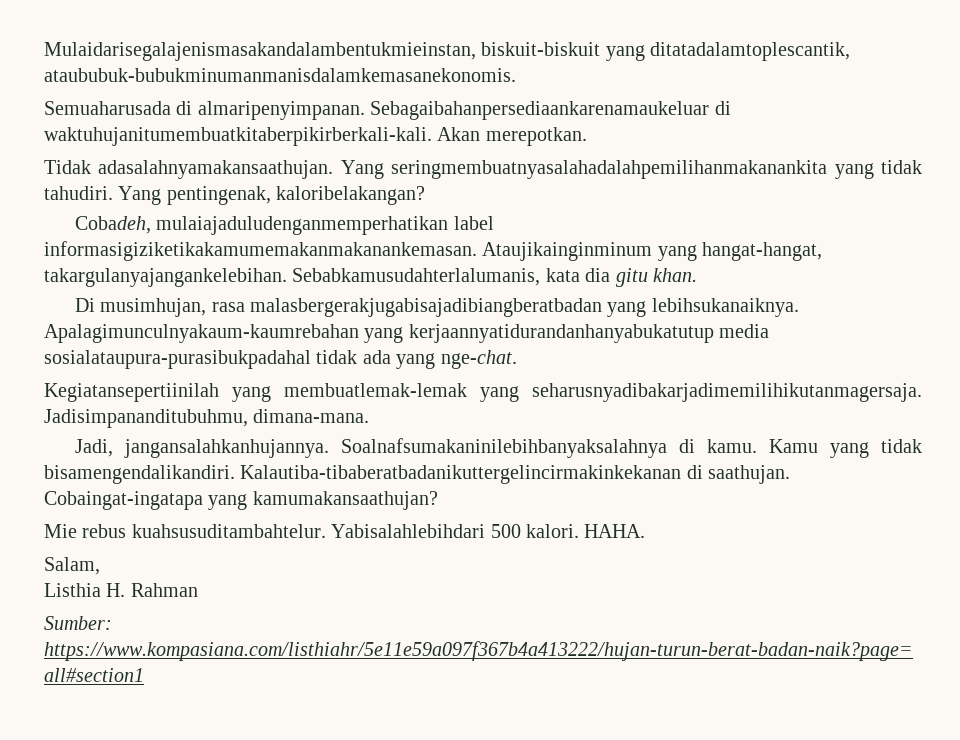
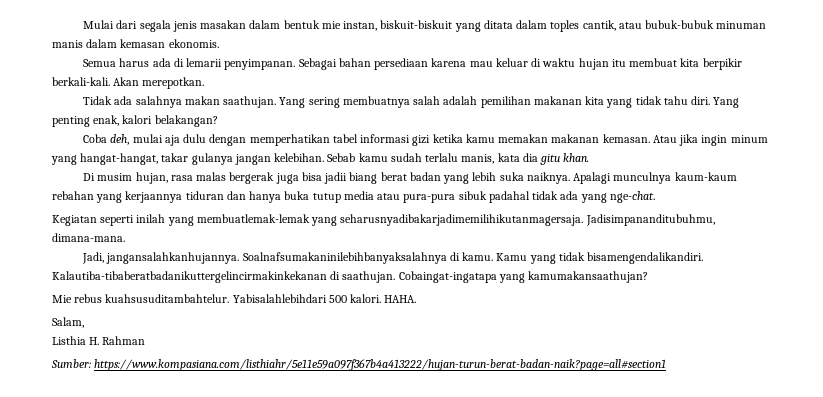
- Mulaidarisegalajenismasakandalambentukmieinstan, biskuit-biskuit yang ditatadalamtoplescantik, ataububuk-bubukminumanmanisdalamkemasanekonomis.
- Semuaharusada di almaripenyimpanan. Sebagaibahanpersediaankarenamaukeluar di waktuhujanitumembuatkitaberpikirberkali-kali. Akan merepotkan.
- Tidak adasalahnyamakansaathujan. Yang seringmembuatnyasalahadalahpemilihanmakanankita yang tidak tahudiri. Yang pentingenak, kaloribelakangan?
- Cobadeh, mulaiajaduludenganmemperhatikan label informasigiziketikakamumemakanmakanankemasan. Ataujikainginminum yang hangat-hangat, takargulanyajangankelebihan. Sebabkamusudahterlalumanis, kata dia gitu khan.
+ Mulai dari segala jenis masakan dalam bentuk mie instan, biskuit-biskuit yang ditata dalam toples cantik, atau bubuk-bubuk minuman manis dalam kemasan ekonomis.
+ Semua harus ada di lemarii penyimpanan. Sebagai bahan persediaan karena mau keluar di waktu hujan itu membuat kita berpikir berkali-kali. Akan merepotkan.
+ Tidak ada salahnya makan saathujan. Yang sering membuatnya salah adalah pemilihan makanan kita yang tidak tahu diri. Yang penting enak, kalori belakangan?
+ Coba deh, mulai aja dulu dengan memperhatikan tabel informasi gizi ketika kamu memakan makanan kemasan. Atau jika ingin minum yang hangat-hangat, takar gulanya jangan kelebihan. Sebab kamu sudah terlalu manis, kata dia gitu khan.
- Di musimhujan, rasa malasbergerakjugabisajadibiangberatbadan yang lebihsukanaiknya. Apalagimunculnyakaum-kaumrebahan yang kerjaannyatidurandanhanyabukatutup media sosialataupura-purasibukpadahal tidak ada yang nge-chat.
+ Di musim hujan, rasa malas bergerak juga bisa jadii biang berat badan yang lebih suka naiknya. Apalagi munculnya kaum-kaum rebahan yang kerjaannya tiduran dan hanya buka tutup media atau pura-pura sibuk padahal tidak ada yang nge-chat.
- Kegiatansepertiinilah yang membuatlemak-lemak yang seharusnyadibakarjadimemilihikutanmagersaja.
+ Kegiatan seperti inilah yang membuatlemak-lemak yang seharusnyadibakarjadimemilihikutanmagersaja.

